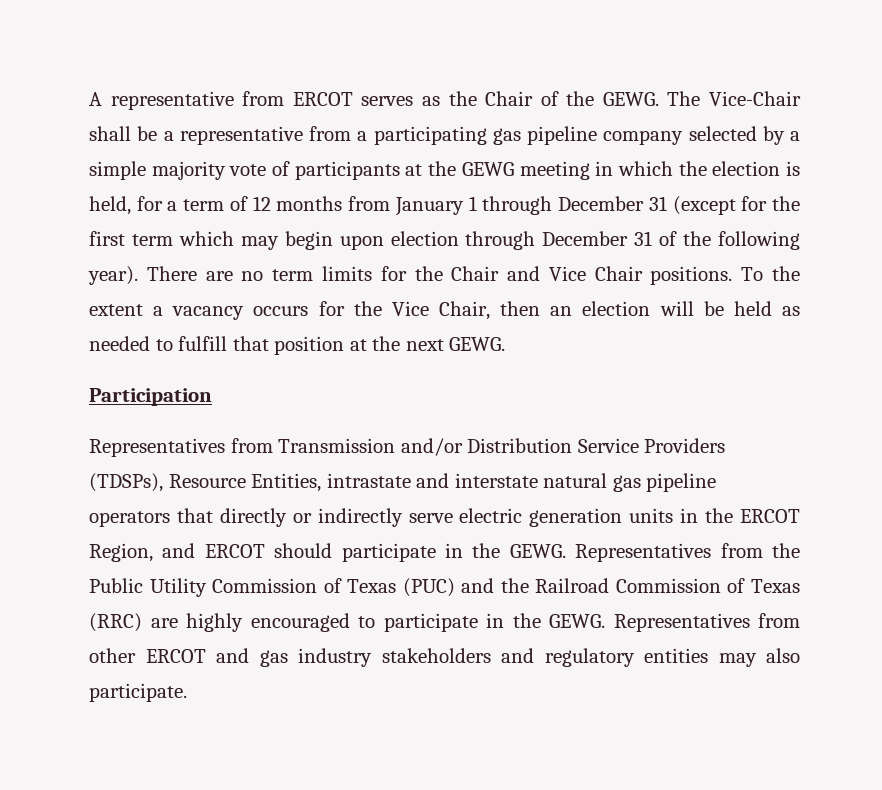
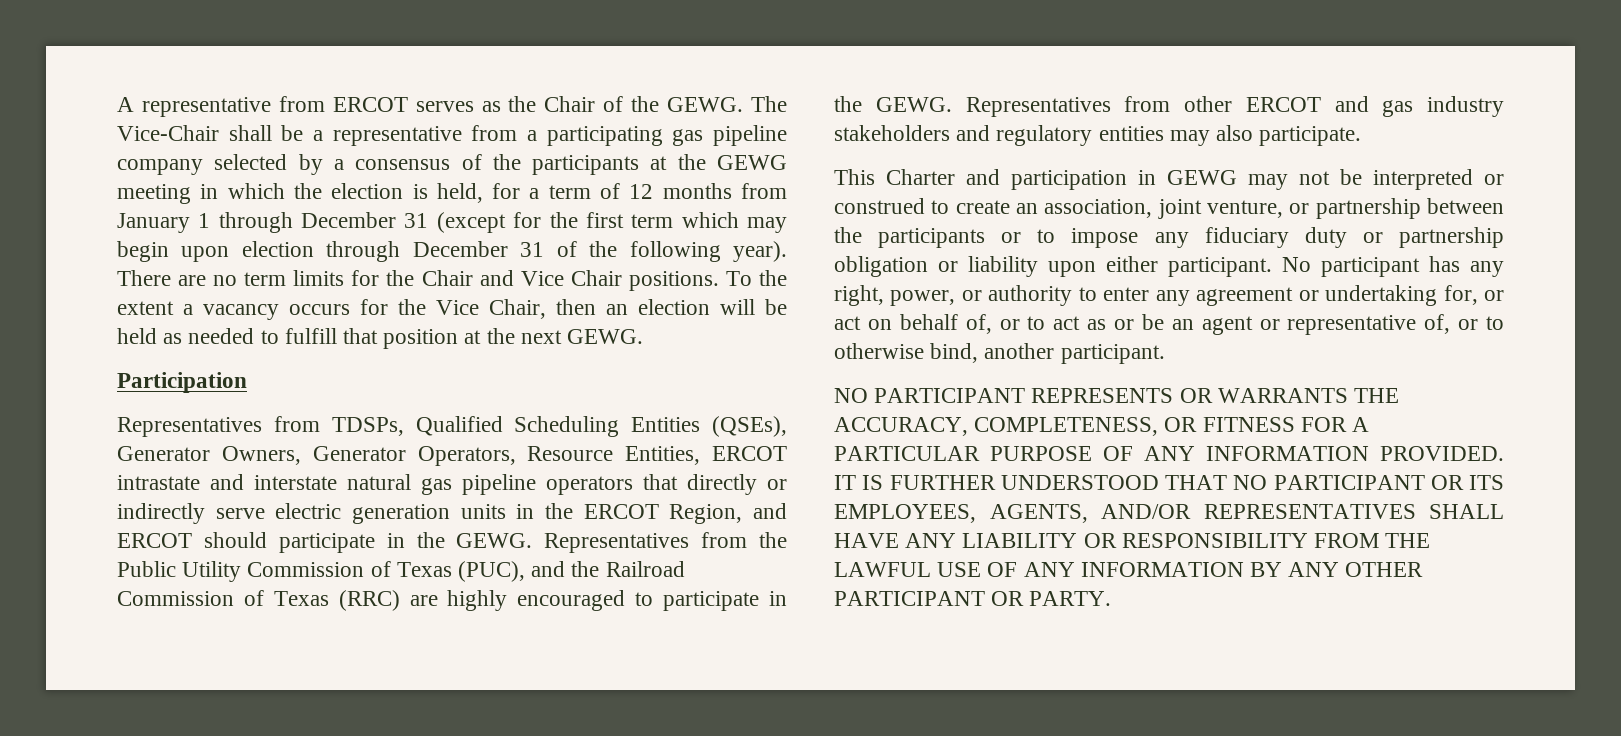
- The Vice-Chair shall be a representative from a participating gas pipeline company selected by a simple majority vote of participants at the GEWG meeting in which the election is held, for a term of 12 months from January 1 through December 31 (except for the first term which may begin upon election through December 31 of the following year).
+ The Vice-Chair shall be a representative from a participating gas pipeline company selected by a consensus of the participants at the GEWG meeting in which the election is held, for a term of 12 months from January 1 through December 31 (except for the first term which may begin upon election through December 31 of the following year).
- Representatives from Transmission and/or Distribution Service Providers (TDSPs), Resource Entities, intrastate and interstate natural gas pipeline operators that directly or indirectly serve electric generation units in the ERCOT Region, and ERCOT should participate in the GEWG.
+ Representatives from TDSPs, Qualified Scheduling Entities (QSEs), Generator Owners, Generator Operators, Resource Entities, ERCOT intrastate and interstate natural gas pipeline operators that directly or indirectly serve electric generation units in the ERCOT Region, and ERCOT should participate in the GEWG.
- Representatives from the Public Utility Commission of Texas (PUC) and the Railroad Commission of Texas (RRC) are highly encouraged to participate in the GEWG.
+ Representatives from the Public Utility Commission of Texas (PUC), and the Railroad Commission of Texas (RRC) are highly encouraged to participate in the GEWG.
+ This Charter and participation in GEWG may not be interpreted or construed to create an association, joint venture, or partnership between the participants or to impose any fiduciary duty or partnership obligation or liability upon either participant. No participant has any right, power, or authority to enter any agreement or undertaking for, or act on behalf of, or to act as or be an agent or representative of, or to otherwise bind, another participant.
+ NO PARTICIPANT REPRESENTS OR WARRANTS THE ACCURACY, COMPLETENESS, OR FITNESS FOR A PARTICULAR PURPOSE OF ANY INFORMATION PROVIDED. IT IS FURTHER UNDERSTOOD THAT NO PARTICIPANT OR ITS EMPLOYEES, AGENTS, AND/OR REPRESENTATIVES SHALL HAVE ANY LIABILITY OR RESPONSIBILITY FROM THE LAWFUL USE OF ANY INFORMATION BY ANY OTHER PARTICIPANT OR PARTY.

